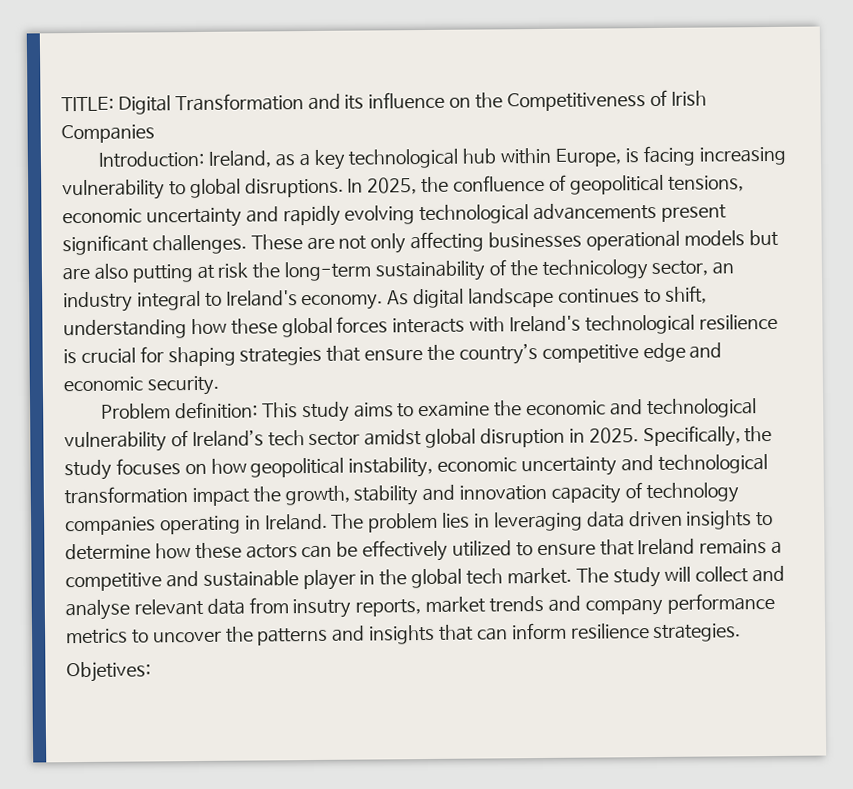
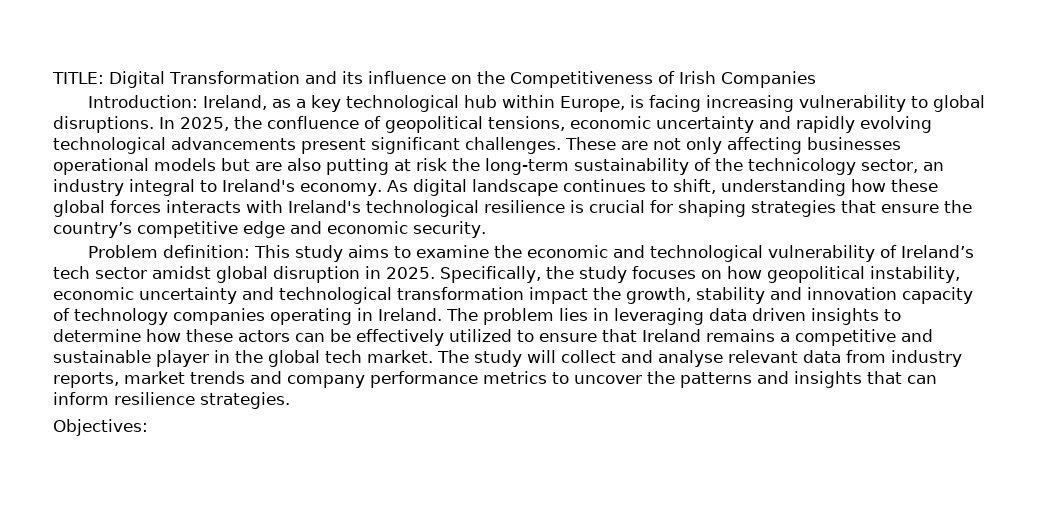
- The study will collect and analyse relevant data from insutry reports, market trends and company performance metrics to uncover the patterns and insights that can inform resilience strategies.
+ The study will collect and analyse relevant data from industry reports, market trends and company performance metrics to uncover the patterns and insights that can inform resilience strategies.
- Objetives:
+ Objectives:

